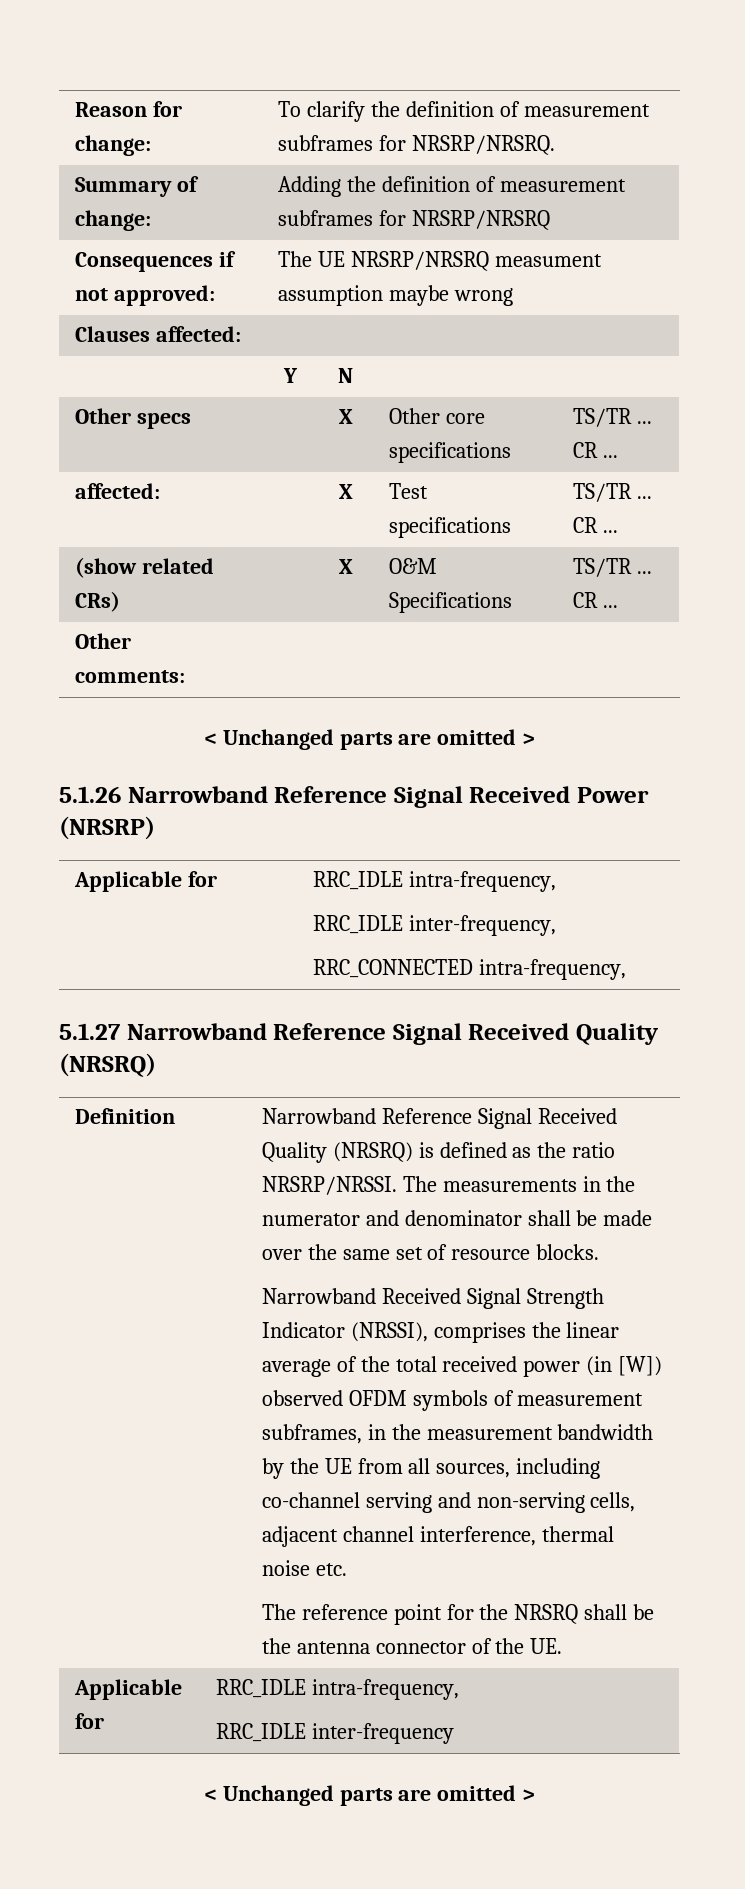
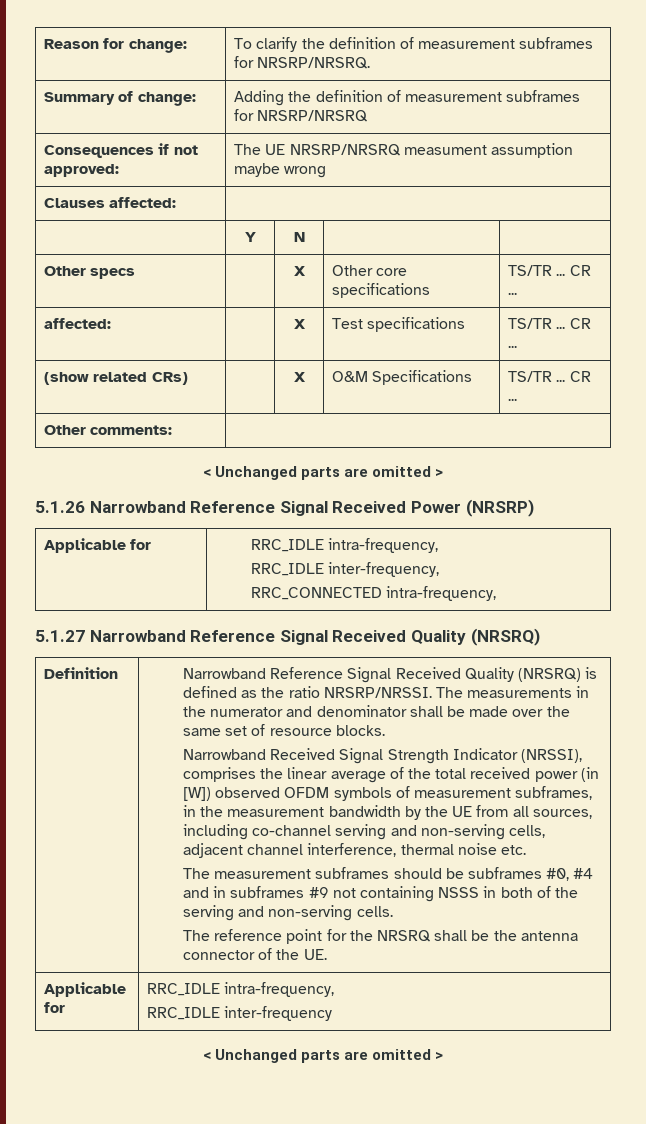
+ The measurement subframes should be subframes #0, #4 and in subframes #9 not containing NSSS in both of the serving and non-serving cells.

